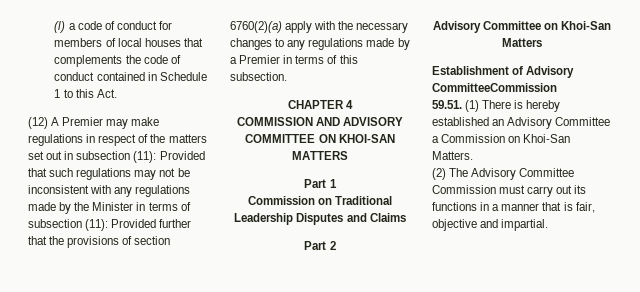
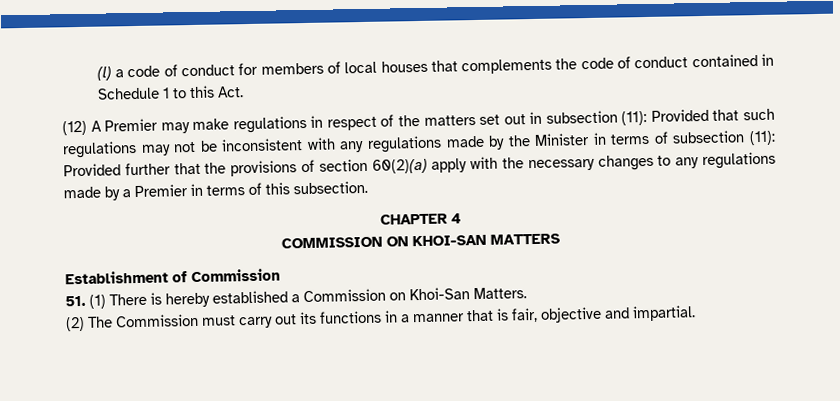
- (12) A Premier may make regulations in respect of the matters set out in subsection (11): Provided that such regulations may not be inconsistent with any regulations made by the Minister in terms of subsection (11): Provided further that the provisions of section 6760(2)(a) apply with the necessary changes to any regulations made by a Premier in terms of this subsection.
+ (12) A Premier may make regulations in respect of the matters set out in subsection (11): Provided that such regulations may not be inconsistent with any regulations made by the Minister in terms of subsection (11): Provided further that the provisions of section 60(2)(a) apply with the necessary changes to any regulations made by a Premier in terms of this subsection.
- COMMISSION AND ADVISORY COMMITTEE ON KHOI-SAN MATTERS
+ COMMISSION ON KHOI-SAN MATTERS
- Part 1
- Commission on Traditional Leadership Disputes and Claims
- Part 2
- Advisory Committee on Khoi-San Matters
- Establishment of Advisory CommitteeCommission
- 59.51. (1) There is hereby established an Advisory Committee a Commission on Khoi-San Matters.
+ Establishment of Commission
+ 51. (1) There is hereby established a Commission on Khoi-San Matters.
- (2) The Advisory Committee Commission must carry out its functions in a manner that is fair, objective and impartial.
+ (2) The Commission must carry out its functions in a manner that is fair, objective and impartial.

